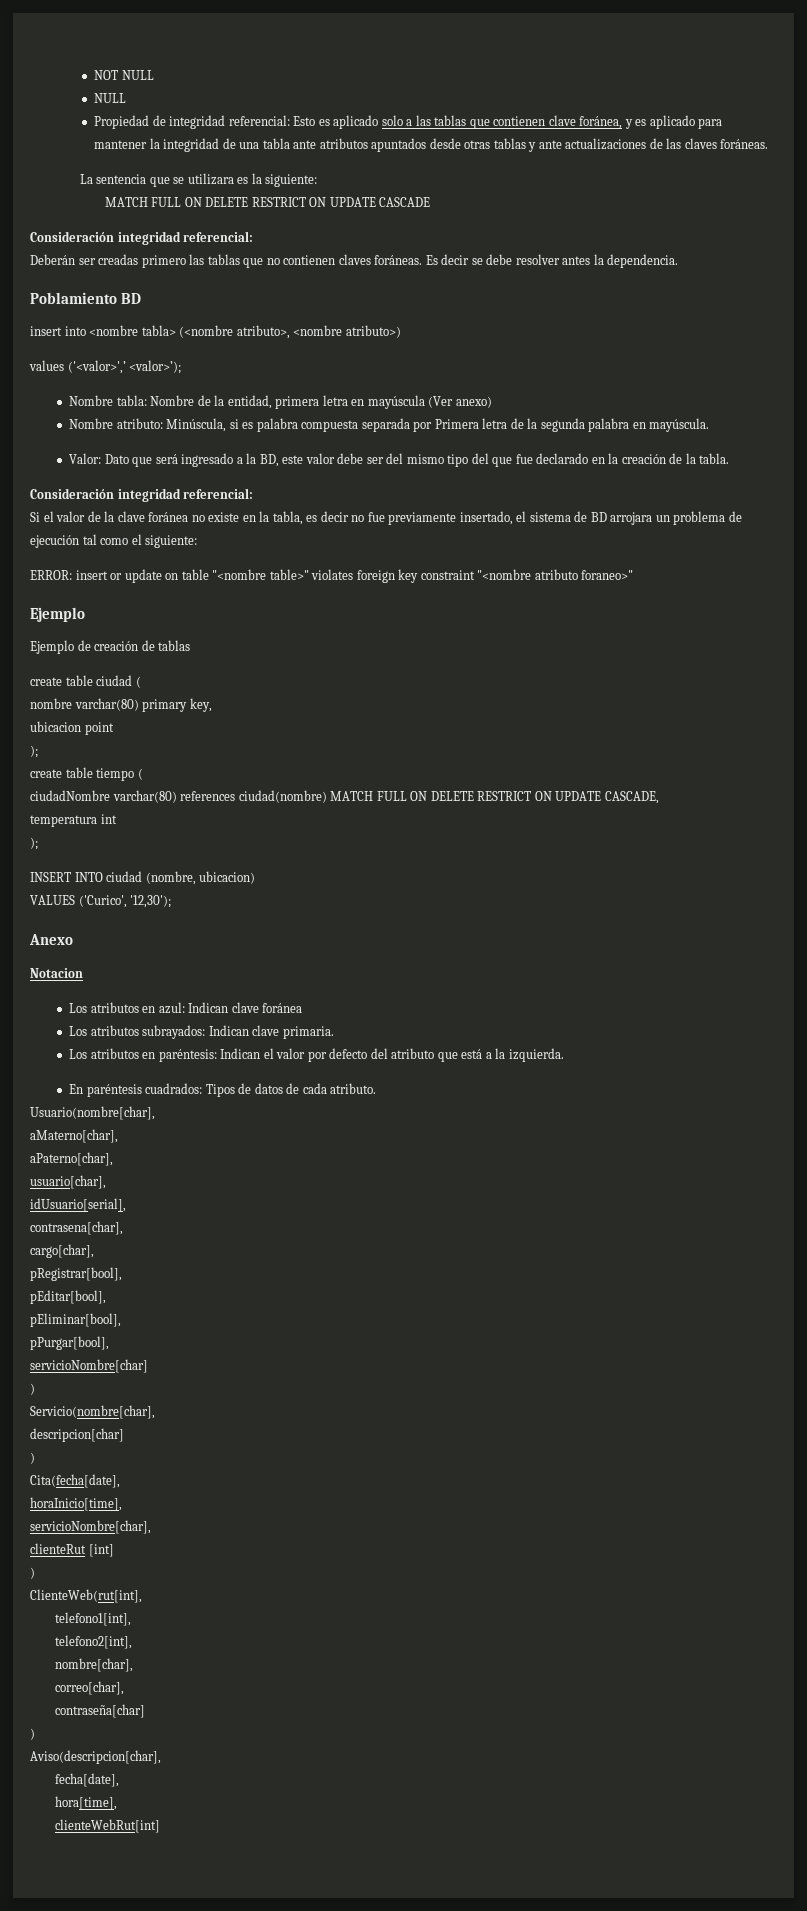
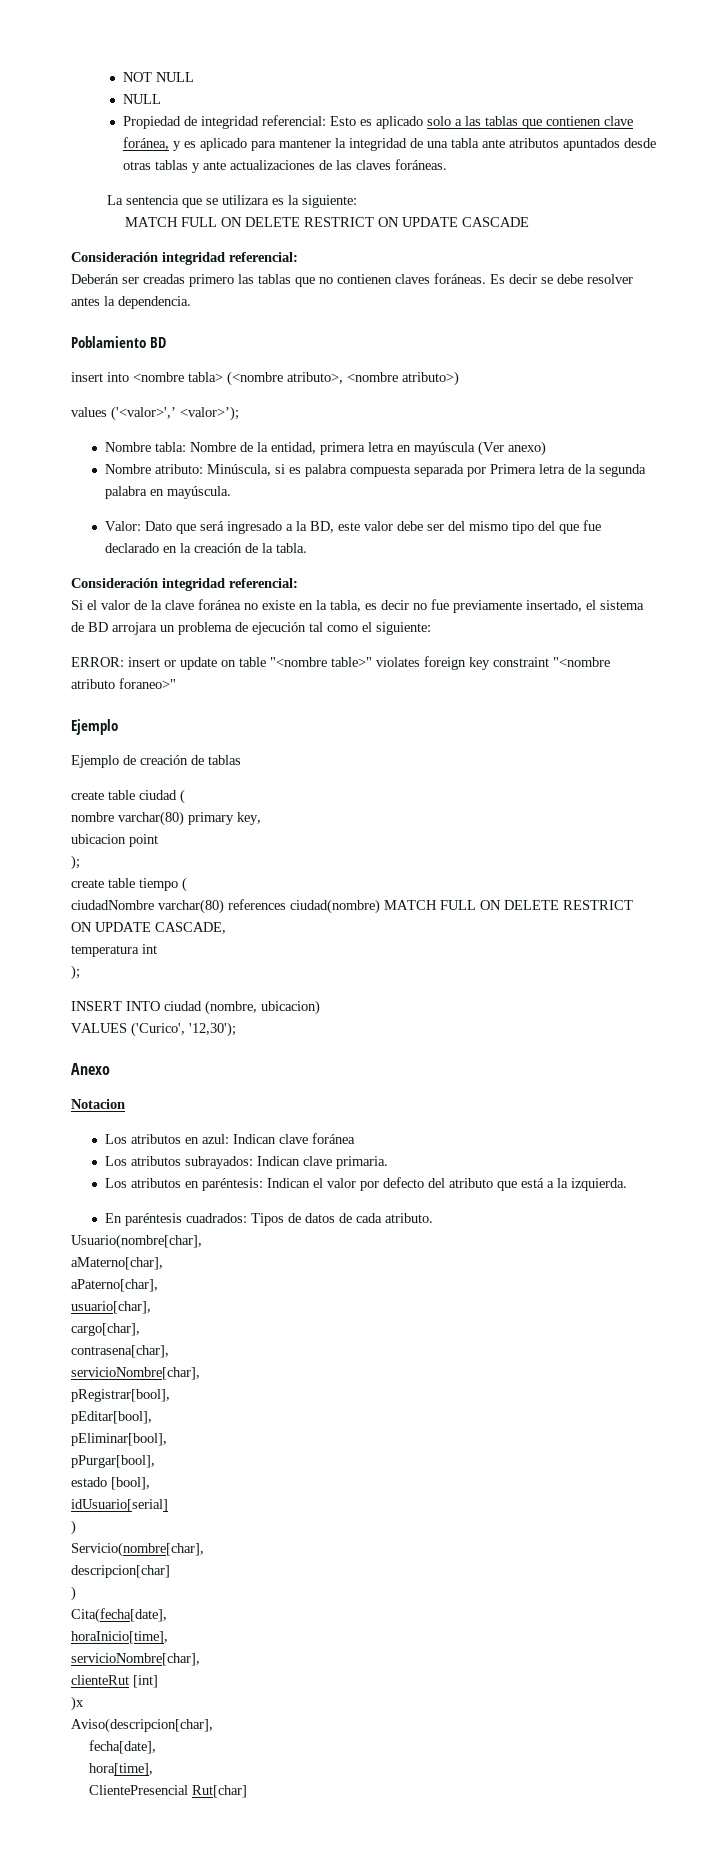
- idUsuario[serial],
+ cargo[char],
  contrasena[char],
- cargo[char],
+ servicioNombre[char],
- servicioNombre[char]
+ estado [bool],
+ idUsuario[serial]
  clienteRut [int]
- )
- ClienteWeb(rut[int],
- telefono1[int],
- telefono2[int],
- nombre[char],
- correo[char],
- contraseña[char]
- )
+ )x
- clienteWebRut[int]
+ ClientePresencial Rut[char]

